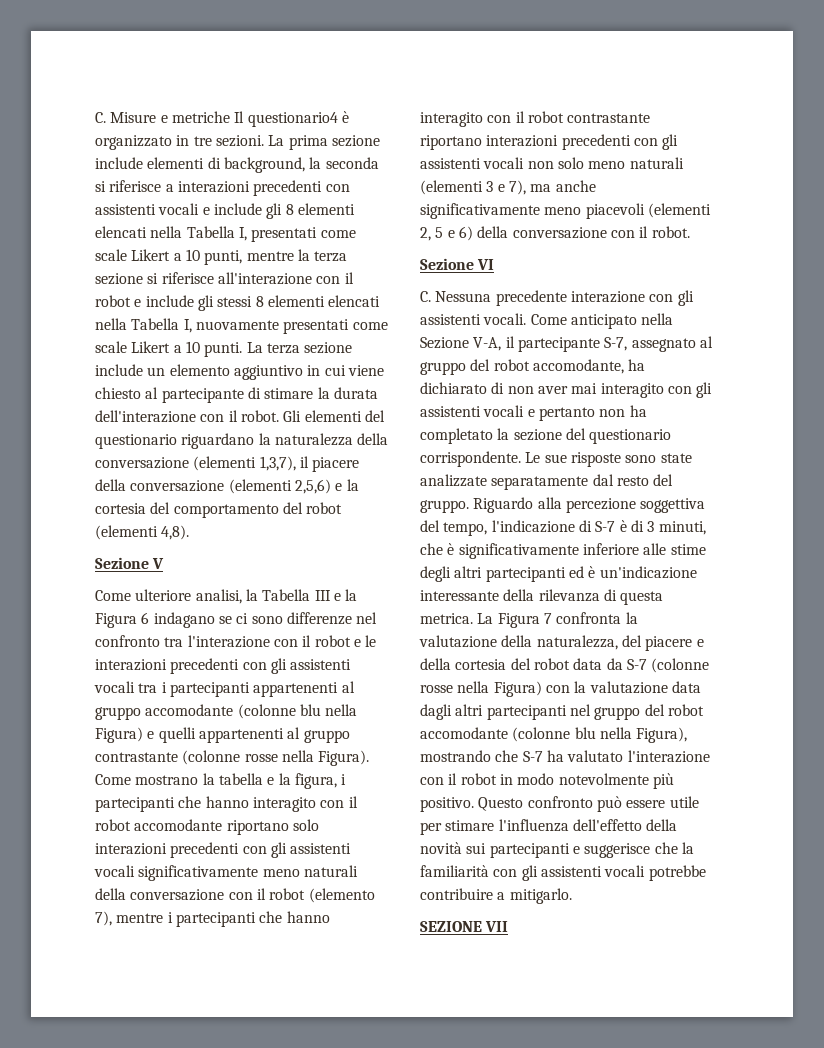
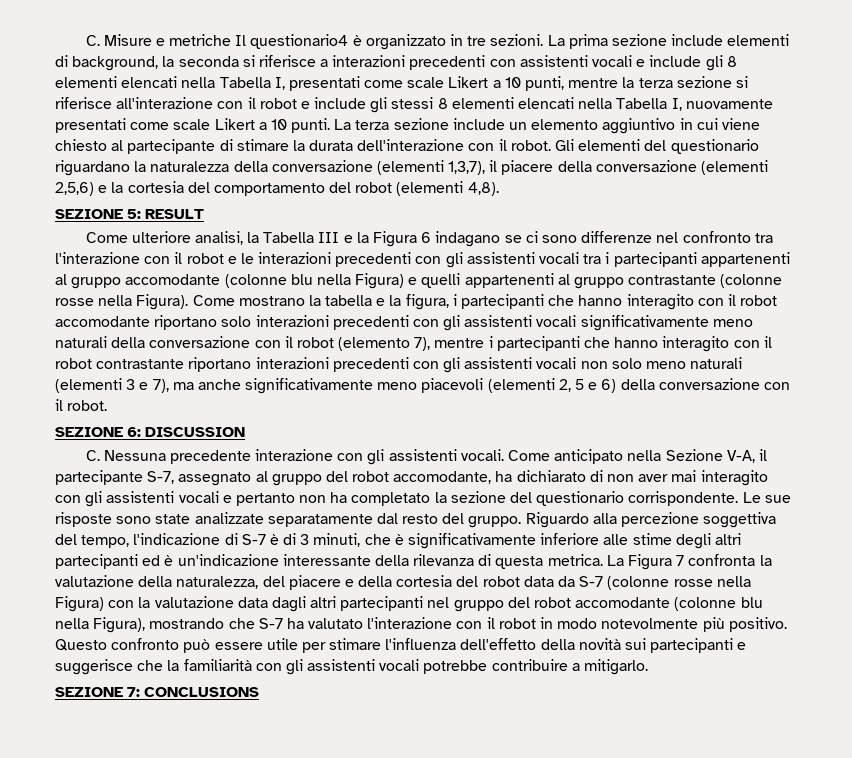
- Sezione V
+ SEZIONE 5: RESULT
- Sezione VI
+ SEZIONE 6: DISCUSSION
- SEZIONE VII
+ SEZIONE 7: CONCLUSIONS

